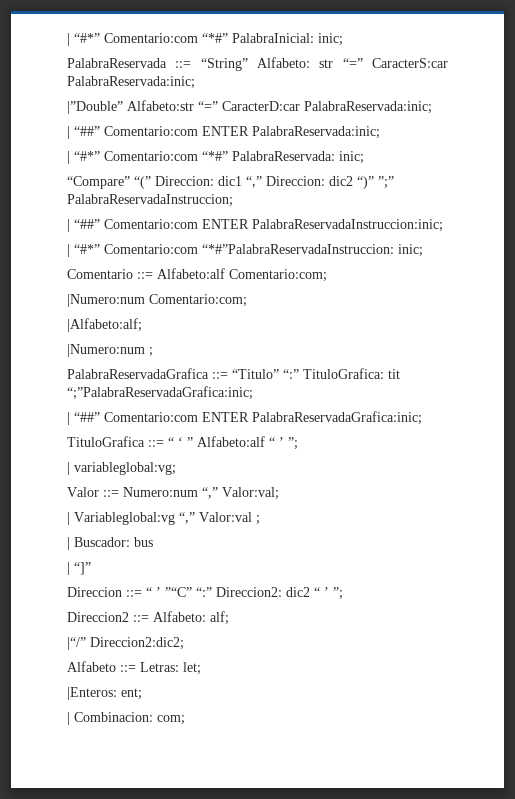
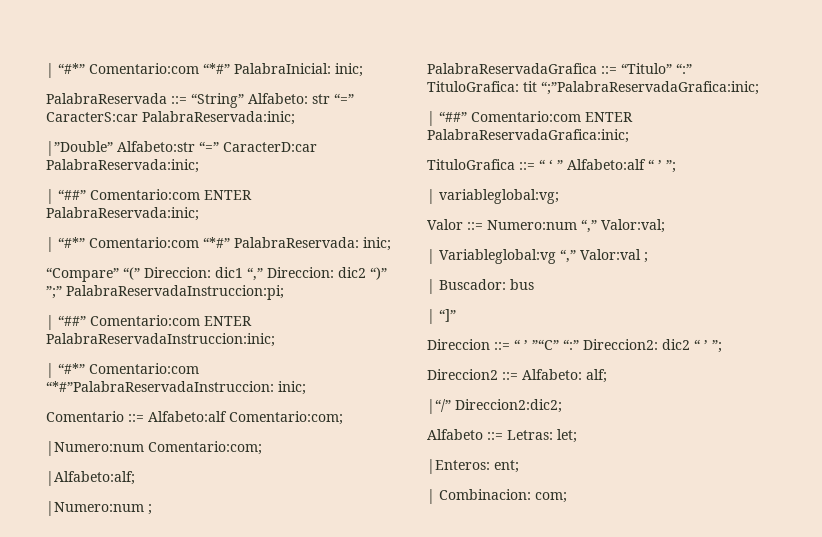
- “Compare” “(” Direccion: dic1 “,” Direccion: dic2 “)” ”;” PalabraReservadaInstruccion;
+ “Compare” “(” Direccion: dic1 “,” Direccion: dic2 “)” ”;” PalabraReservadaInstruccion:pi;

